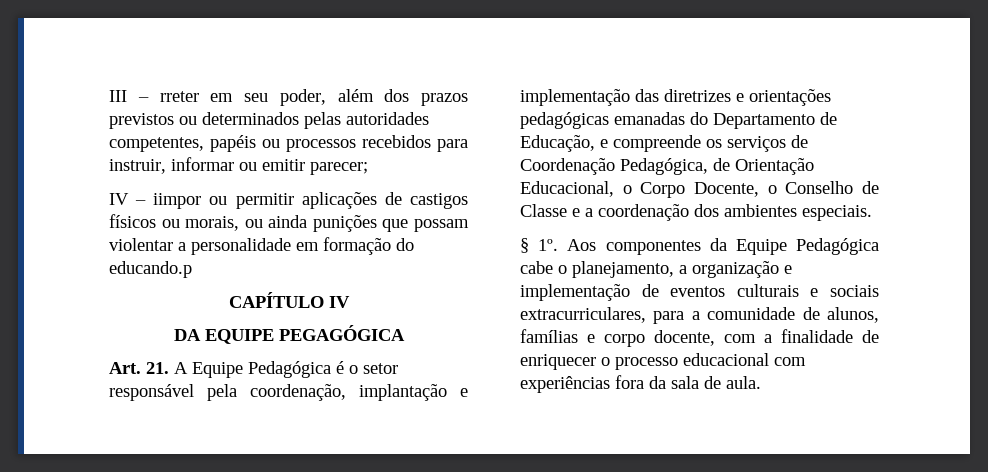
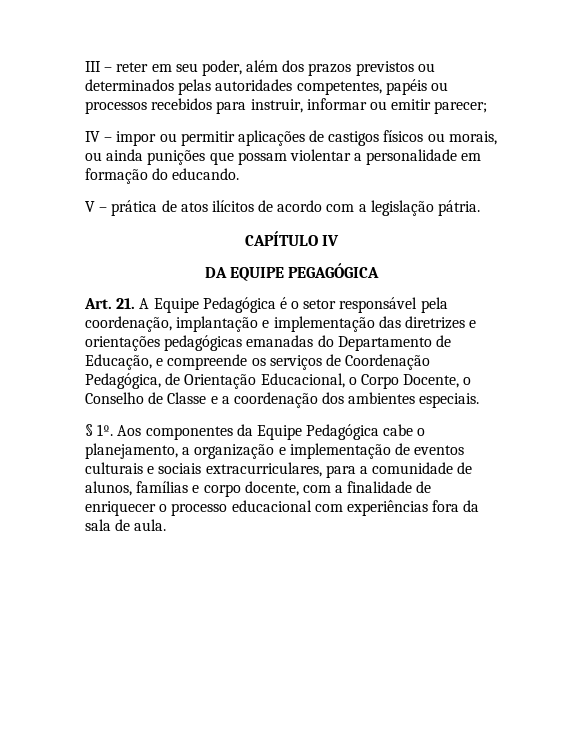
- III – rreter em seu poder, além dos prazos previstos ou determinados pelas autoridades competentes, papéis ou processos recebidos para instruir, informar ou emitir parecer;
+ III – reter em seu poder, além dos prazos previstos ou determinados pelas autoridades competentes, papéis ou processos recebidos para instruir, informar ou emitir parecer;
- IV – iimpor ou permitir aplicações de castigos físicos ou morais, ou ainda punições que possam violentar a personalidade em formação do educando.p
+ IV – impor ou permitir aplicações de castigos físicos ou morais, ou ainda punições que possam violentar a personalidade em formação do educando.
+ V – prática de atos ilícitos de acordo com a legislação pátria.

